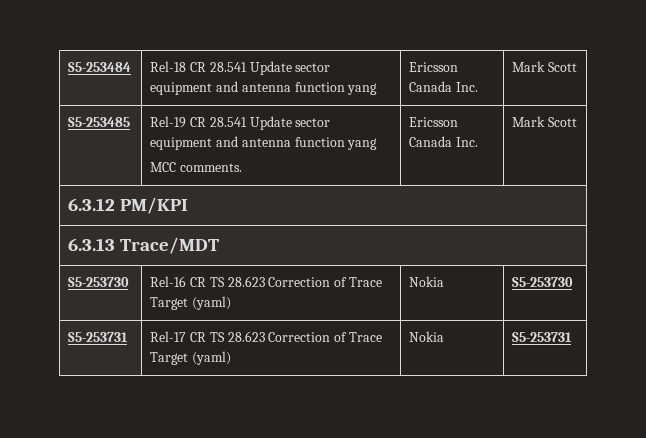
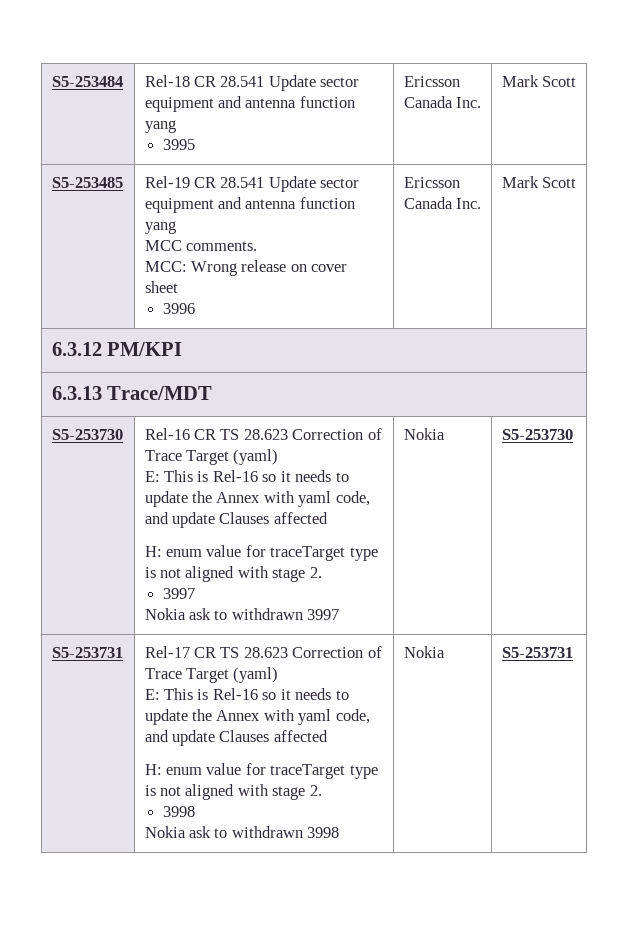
- S5-253484 | Rel-18 CR 28.541 Update sector equipment and antenna function yang | Ericsson Canada Inc. | Mark Scott
+ S5-253484 | Rel-18 CR 28.541 Update sector equipment and antenna function yang
+ 3995 | Ericsson Canada Inc. | Mark Scott
  S5-253485 | Rel-19 CR 28.541 Update sector equipment and antenna function yang
- MCC comments. | Ericsson Canada Inc. | Mark Scott
+ MCC comments.
+ MCC: Wrong release on cover sheet
+ 3996 | Ericsson Canada Inc. | Mark Scott
  Rel-16 CR TS 28.623 Correction of Trace Target (yaml)
+ E: This is Rel-16 so it needs to update the Annex with yaml code, and update Clauses affected
+ H: enum value for traceTarget type is not aligned with stage 2.
+ 3997
+ Nokia ask to withdrawn 3997
  Rel-17 CR TS 28.623 Correction of Trace Target (yaml)
+ E: This is Rel-16 so it needs to update the Annex with yaml code, and update Clauses affected
+ H: enum value for traceTarget type is not aligned with stage 2.
+ 3998
+ Nokia ask to withdrawn 3998

